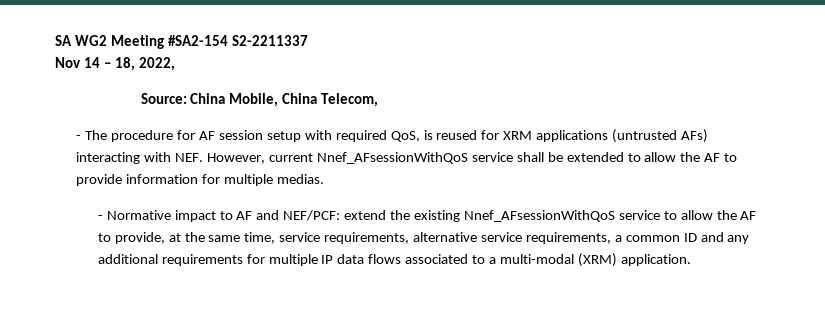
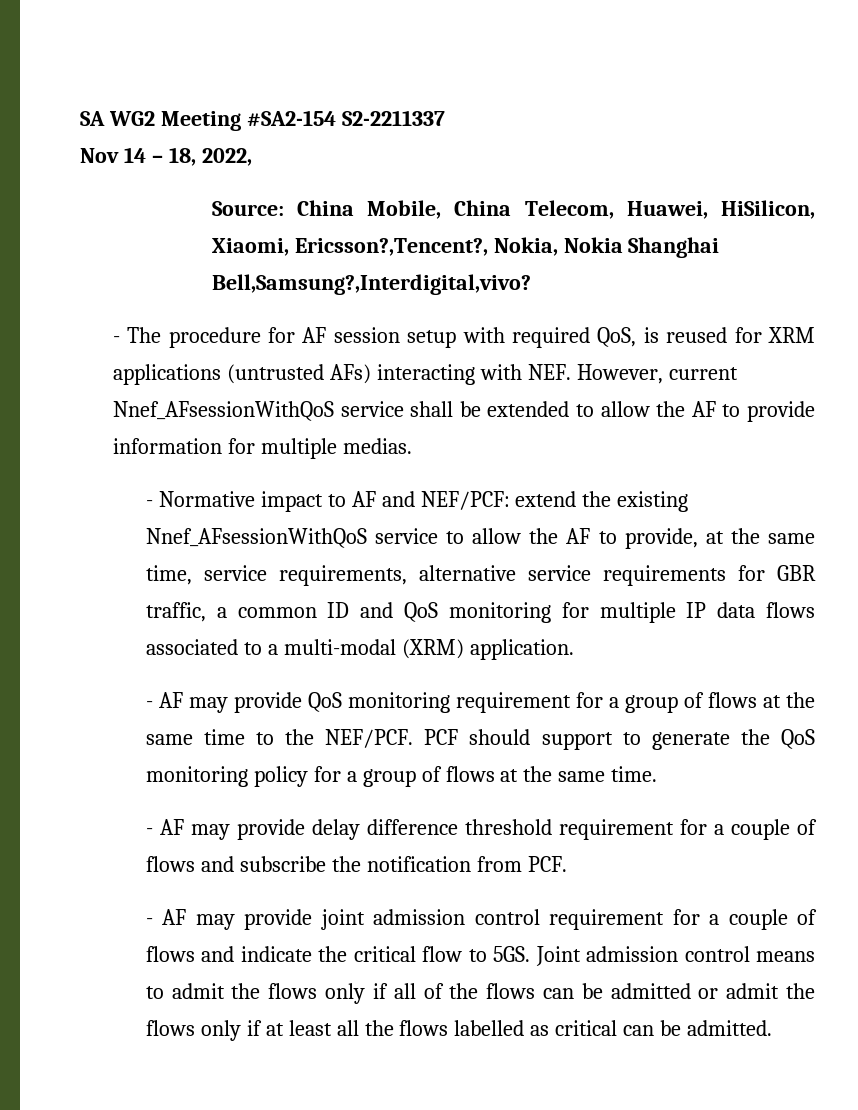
- Source: China Mobile, China Telecom,
+ Source: China Mobile, China Telecom, Huawei, HiSilicon, Xiaomi, Ericsson?,Tencent?, Nokia, Nokia Shanghai Bell,Samsung?,Interdigital,vivo?
- - Normative impact to AF and NEF/PCF: extend the existing Nnef_AFsessionWithQoS service to allow the AF to provide, at the same time, service requirements, alternative service requirements, a common ID and any additional requirements for multiple IP data flows associated to a multi-modal (XRM) application.
+ - Normative impact to AF and NEF/PCF: extend the existing Nnef_AFsessionWithQoS service to allow the AF to provide, at the same time, service requirements, alternative service requirements for GBR traffic, a common ID and QoS monitoring for multiple IP data flows associated to a multi-modal (XRM) application.
+ - AF may provide QoS monitoring requirement for a group of flows at the same time to the NEF/PCF. PCF should support to generate the QoS monitoring policy for a group of flows at the same time.
+ - AF may provide delay difference threshold requirement for a couple of flows and subscribe the notification from PCF.
+ - AF may provide joint admission control requirement for a couple of flows and indicate the critical flow to 5GS. Joint admission control means to admit the flows only if all of the flows can be admitted or admit the flows only if at least all the flows labelled as critical can be admitted.

